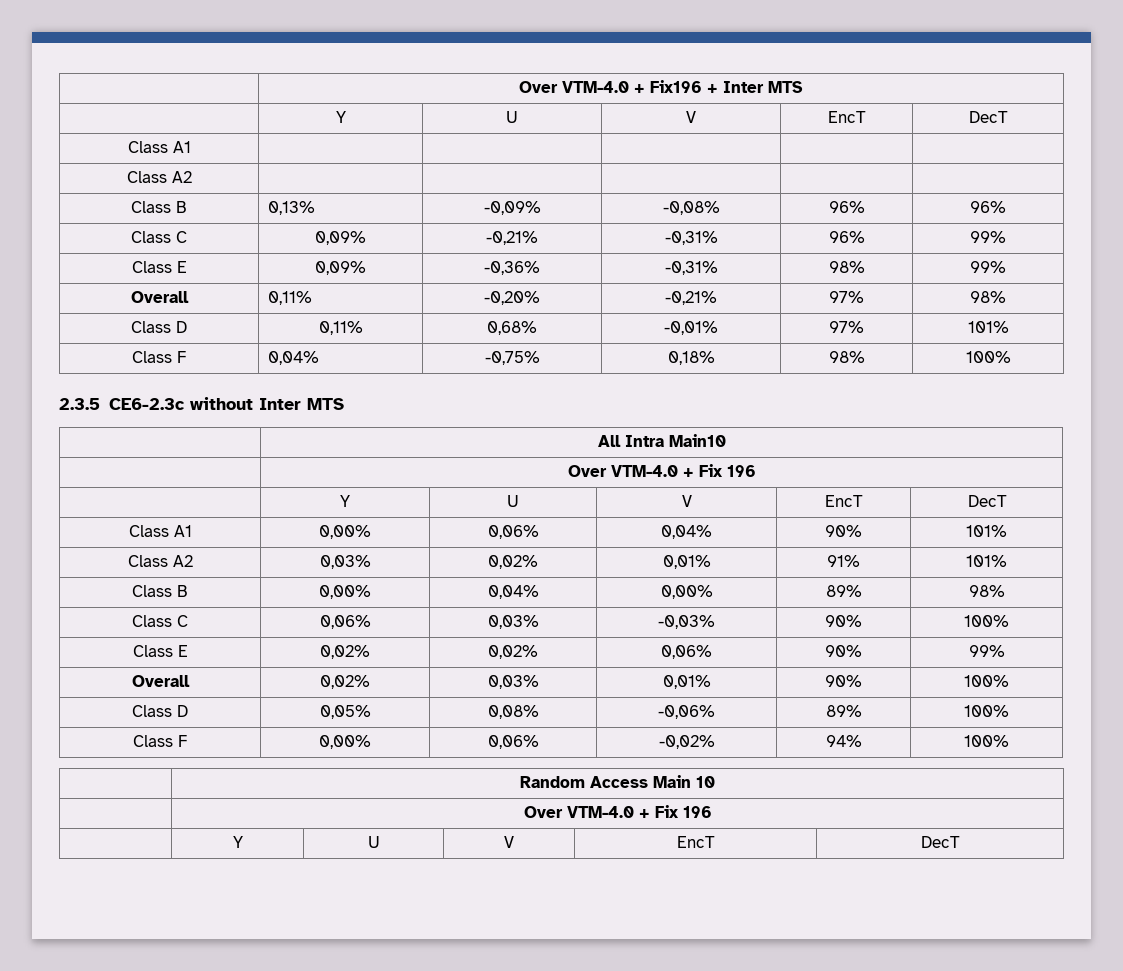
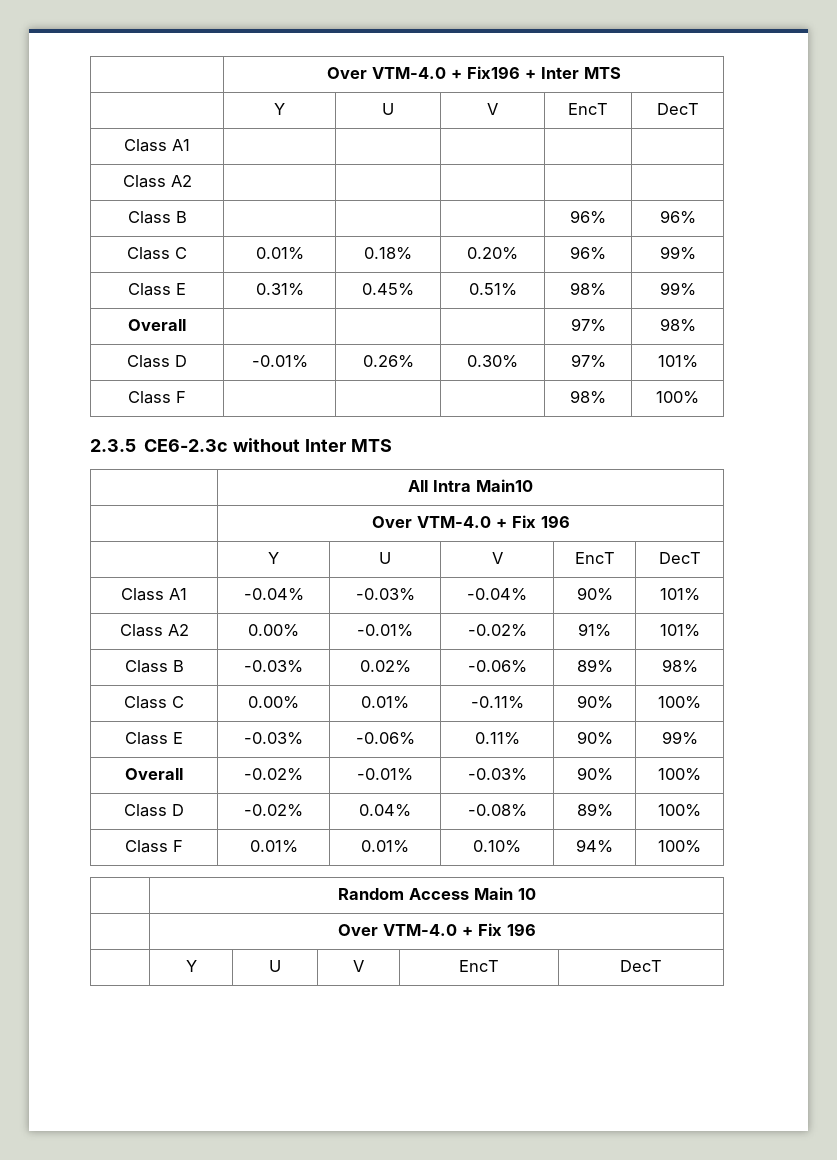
- Class B | 0,13% | -0,09% | -0,08% | 96% | 96%
+ Class B | | | | 96% | 96%
- Class C | 0,09% | -0,21% | -0,31% | 96% | 99%
+ Class C | 0.01% | 0.18% | 0.20% | 96% | 99%
- Class E | 0,09% | -0,36% | -0,31% | 98% | 99%
+ Class E | 0.31% | 0.45% | 0.51% | 98% | 99%
- Overall | 0,11% | -0,20% | -0,21% | 97% | 98%
+ Overall | | | | 97% | 98%
- Class D | 0,11% | 0,68% | -0,01% | 97% | 101%
+ Class D | -0.01% | 0.26% | 0.30% | 97% | 101%
- Class F | 0,04% | -0,75% | 0,18% | 98% | 100%
+ Class F | | | | 98% | 100%
- Class A1 | 0,00% | 0,06% | 0,04% | 90% | 101%
+ Class A1 | -0.04% | -0.03% | -0.04% | 90% | 101%
- Class A2 | 0,03% | 0,02% | 0,01% | 91% | 101%
+ Class A2 | 0.00% | -0.01% | -0.02% | 91% | 101%
- Class B | 0,00% | 0,04% | 0,00% | 89% | 98%
+ Class B | -0.03% | 0.02% | -0.06% | 89% | 98%
- Class C | 0,06% | 0,03% | -0,03% | 90% | 100%
+ Class C | 0.00% | 0.01% | -0.11% | 90% | 100%
- Class E | 0,02% | 0,02% | 0,06% | 90% | 99%
+ Class E | -0.03% | -0.06% | 0.11% | 90% | 99%
- Overall | 0,02% | 0,03% | 0,01% | 90% | 100%
+ Overall | -0.02% | -0.01% | -0.03% | 90% | 100%
- Class D | 0,05% | 0,08% | -0,06% | 89% | 100%
+ Class D | -0.02% | 0.04% | -0.08% | 89% | 100%
- Class F | 0,00% | 0,06% | -0,02% | 94% | 100%
+ Class F | 0.01% | 0.01% | 0.10% | 94% | 100%

